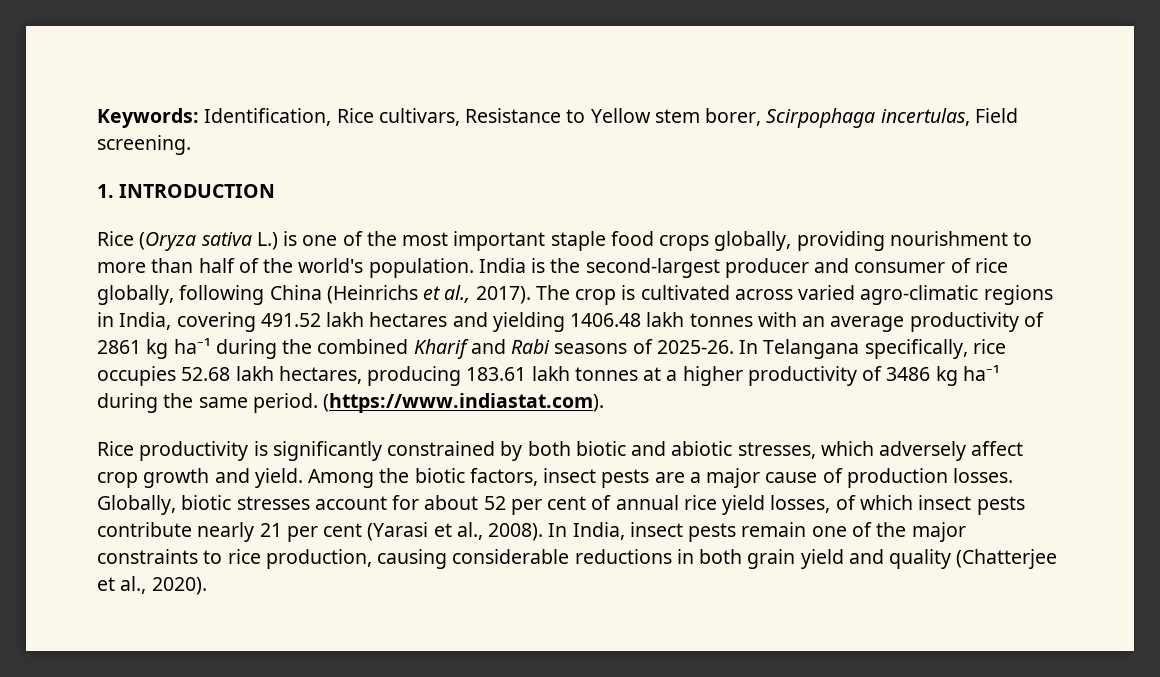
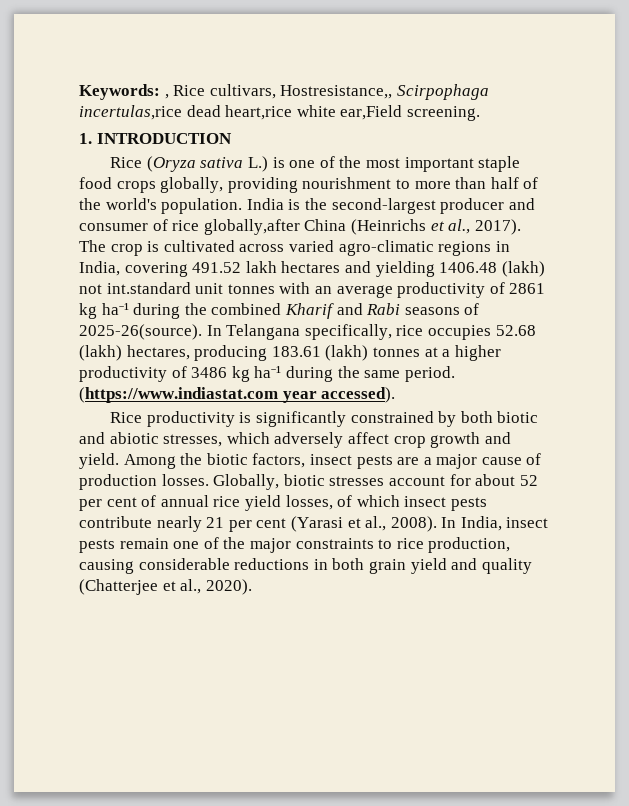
- Keywords: Identification, Rice cultivars, Resistance to Yellow stem borer, Scirpophaga incertulas, Field screening.
+ Keywords: , Rice cultivars, Hostresistance,, Scirpophaga incertulas,rice dead heart,rice white ear,Field screening.
- India is the second-largest producer and consumer of rice globally, following China (Heinrichs et al., 2017).
+ India is the second-largest producer and consumer of rice globally,after China (Heinrichs et al., 2017).
- The crop is cultivated across varied agro-climatic regions in India, covering 491.52 lakh hectares and yielding 1406.48 lakh tonnes with an average productivity of 2861 kg ha⁻¹ during the combined Kharif and Rabi seasons of 2025-26.
+ The crop is cultivated across varied agro-climatic regions in India, covering 491.52 lakh hectares and yielding 1406.48 (lakh) not int.standard unit tonnes with an average productivity of 2861 kg ha⁻¹ during the combined Kharif and Rabi seasons of 2025-26(source).
- In Telangana specifically, rice occupies 52.68 lakh hectares, producing 183.61 lakh tonnes at a higher productivity of 3486 kg ha⁻¹ during the same period.
+ In Telangana specifically, rice occupies 52.68 (lakh) hectares, producing 183.61 (lakh) tonnes at a higher productivity of 3486 kg ha⁻¹ during the same period.
- (https://www.indiastat.com).
+ (https://www.indiastat.com year accessed).

